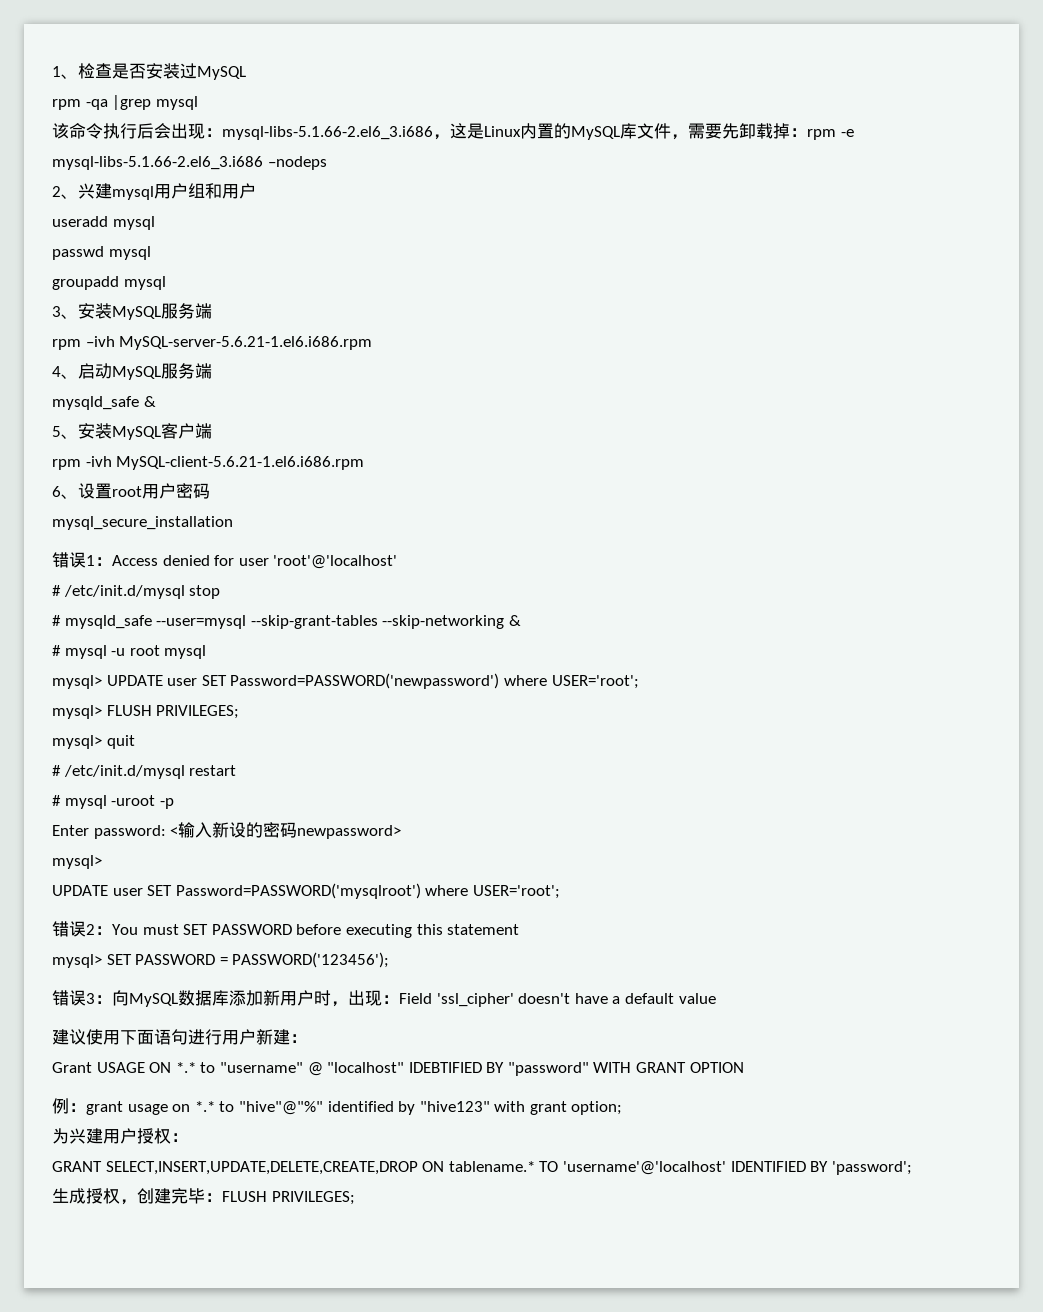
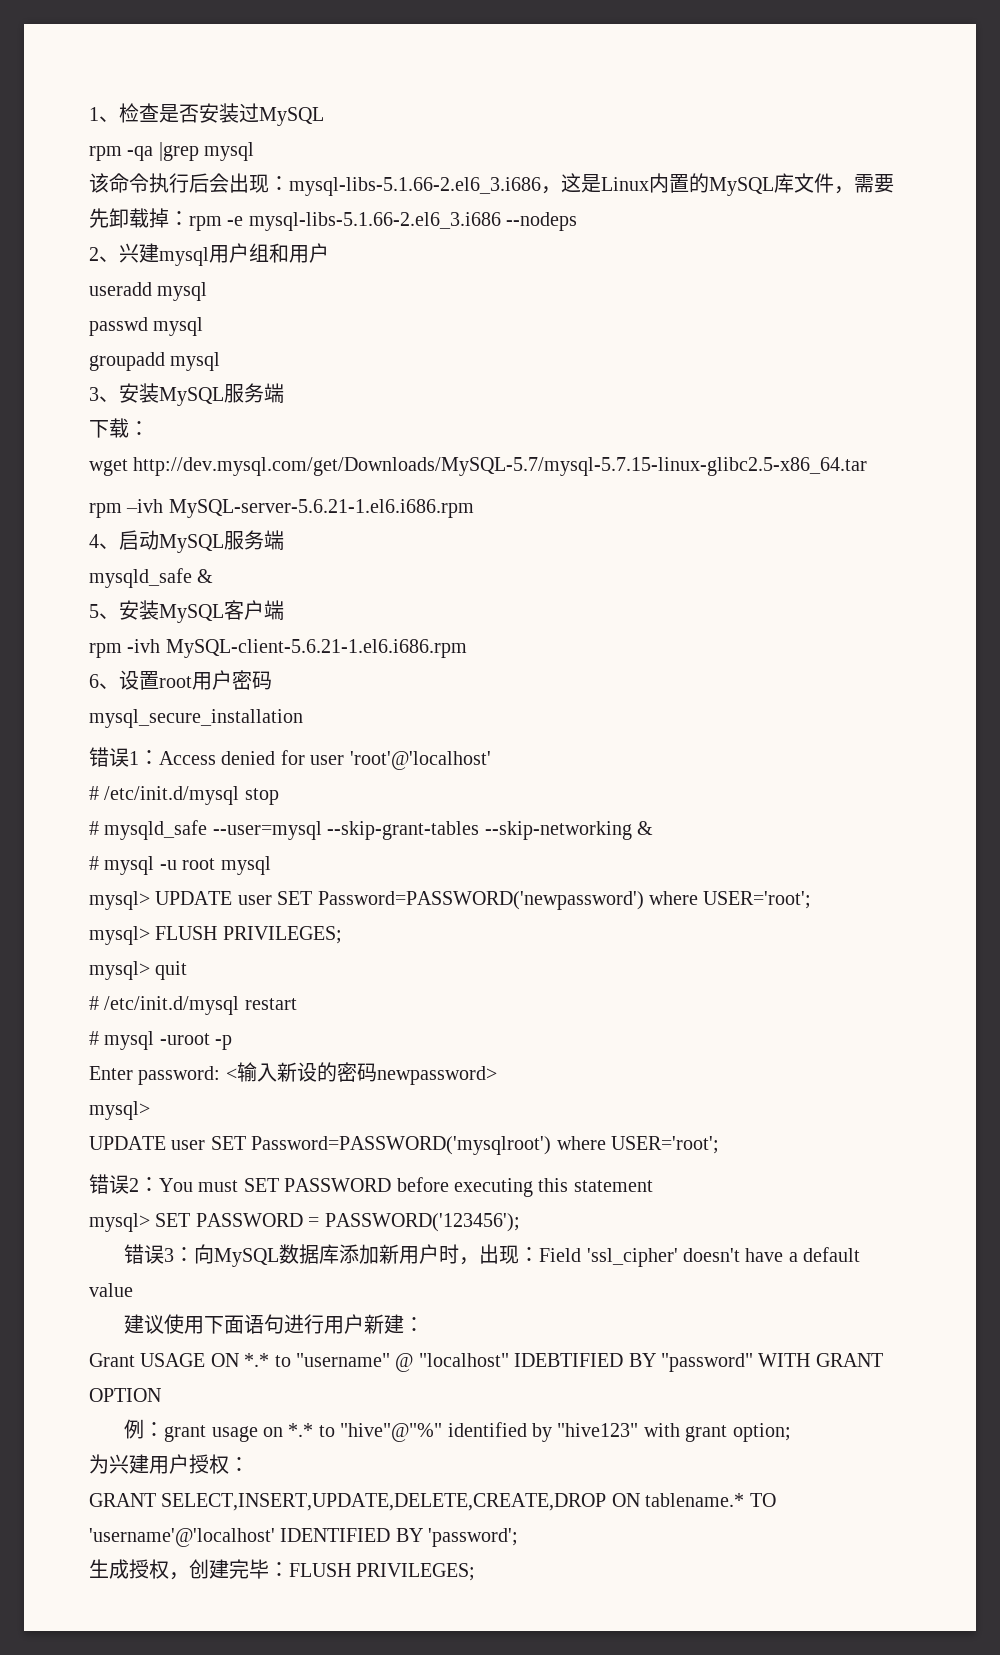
- 该命令执行后会出现：mysql-libs-5.1.66-2.el6_3.i686，这是Linux内置的MySQL库文件，需要先卸载掉：rpm -e mysql-libs-5.1.66-2.el6_3.i686 –nodeps
+ 该命令执行后会出现：mysql-libs-5.1.66-2.el6_3.i686，这是Linux内置的MySQL库文件，需要先卸载掉：rpm -e mysql-libs-5.1.66-2.el6_3.i686 --nodeps
+ 下载：
+ wget http://dev.mysql.com/get/Downloads/MySQL-5.7/mysql-5.7.15-linux-glibc2.5-x86_64.tar

